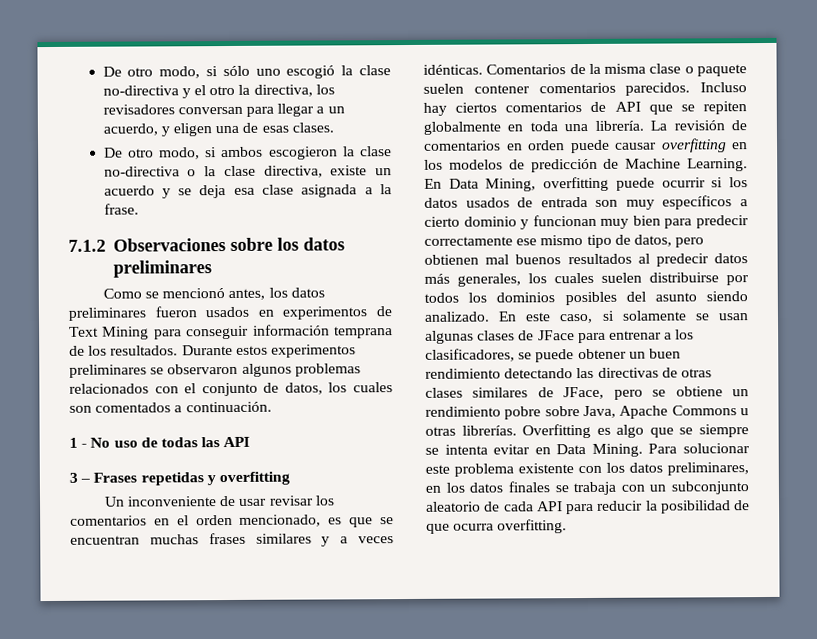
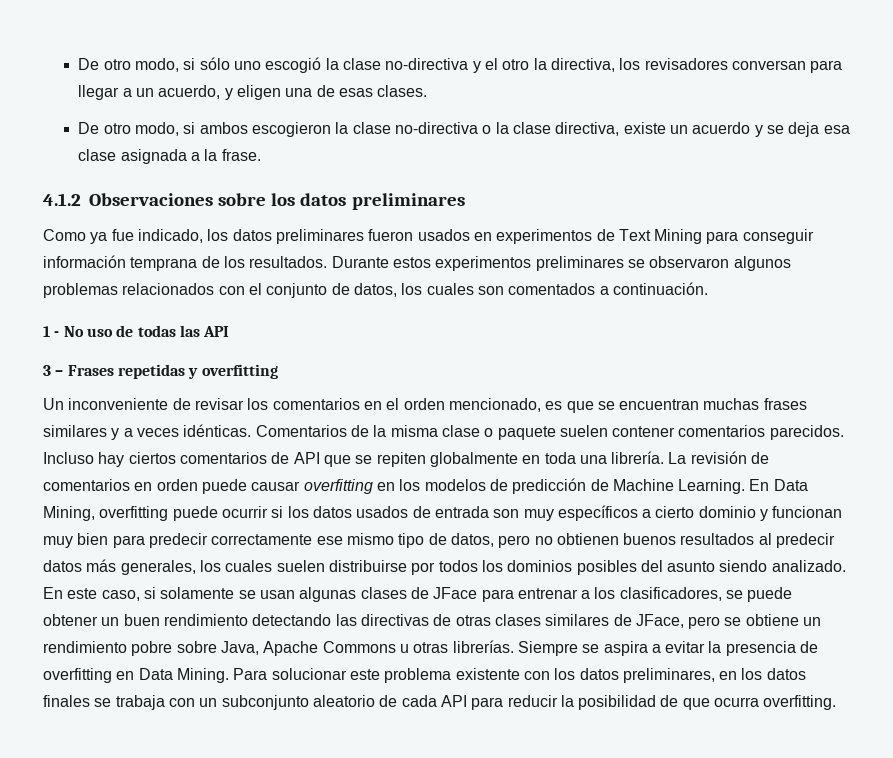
- 7.1.2 Observaciones sobre los datos preliminares
+ 4.1.2 Observaciones sobre los datos preliminares
- Como se mencionó antes, los datos preliminares fueron usados en experimentos de Text Mining para conseguir información temprana de los resultados.
+ Como ya fue indicado, los datos preliminares fueron usados en experimentos de Text Mining para conseguir información temprana de los resultados.
- Un inconveniente de usar revisar los comentarios en el orden mencionado, es que se encuentran muchas frases similares y a veces idénticas.
+ Un inconveniente de revisar los comentarios en el orden mencionado, es que se encuentran muchas frases similares y a veces idénticas.
- En Data Mining, overfitting puede ocurrir si los datos usados de entrada son muy específicos a cierto dominio y funcionan muy bien para predecir correctamente ese mismo tipo de datos, pero obtienen mal buenos resultados al predecir datos más generales, los cuales suelen distribuirse por todos los dominios posibles del asunto siendo analizado.
+ En Data Mining, overfitting puede ocurrir si los datos usados de entrada son muy específicos a cierto dominio y funcionan muy bien para predecir correctamente ese mismo tipo de datos, pero no obtienen buenos resultados al predecir datos más generales, los cuales suelen distribuirse por todos los dominios posibles del asunto siendo analizado.
- Overfitting es algo que se siempre se intenta evitar en Data Mining.
+ Siempre se aspira a evitar la presencia de overfitting en Data Mining.

